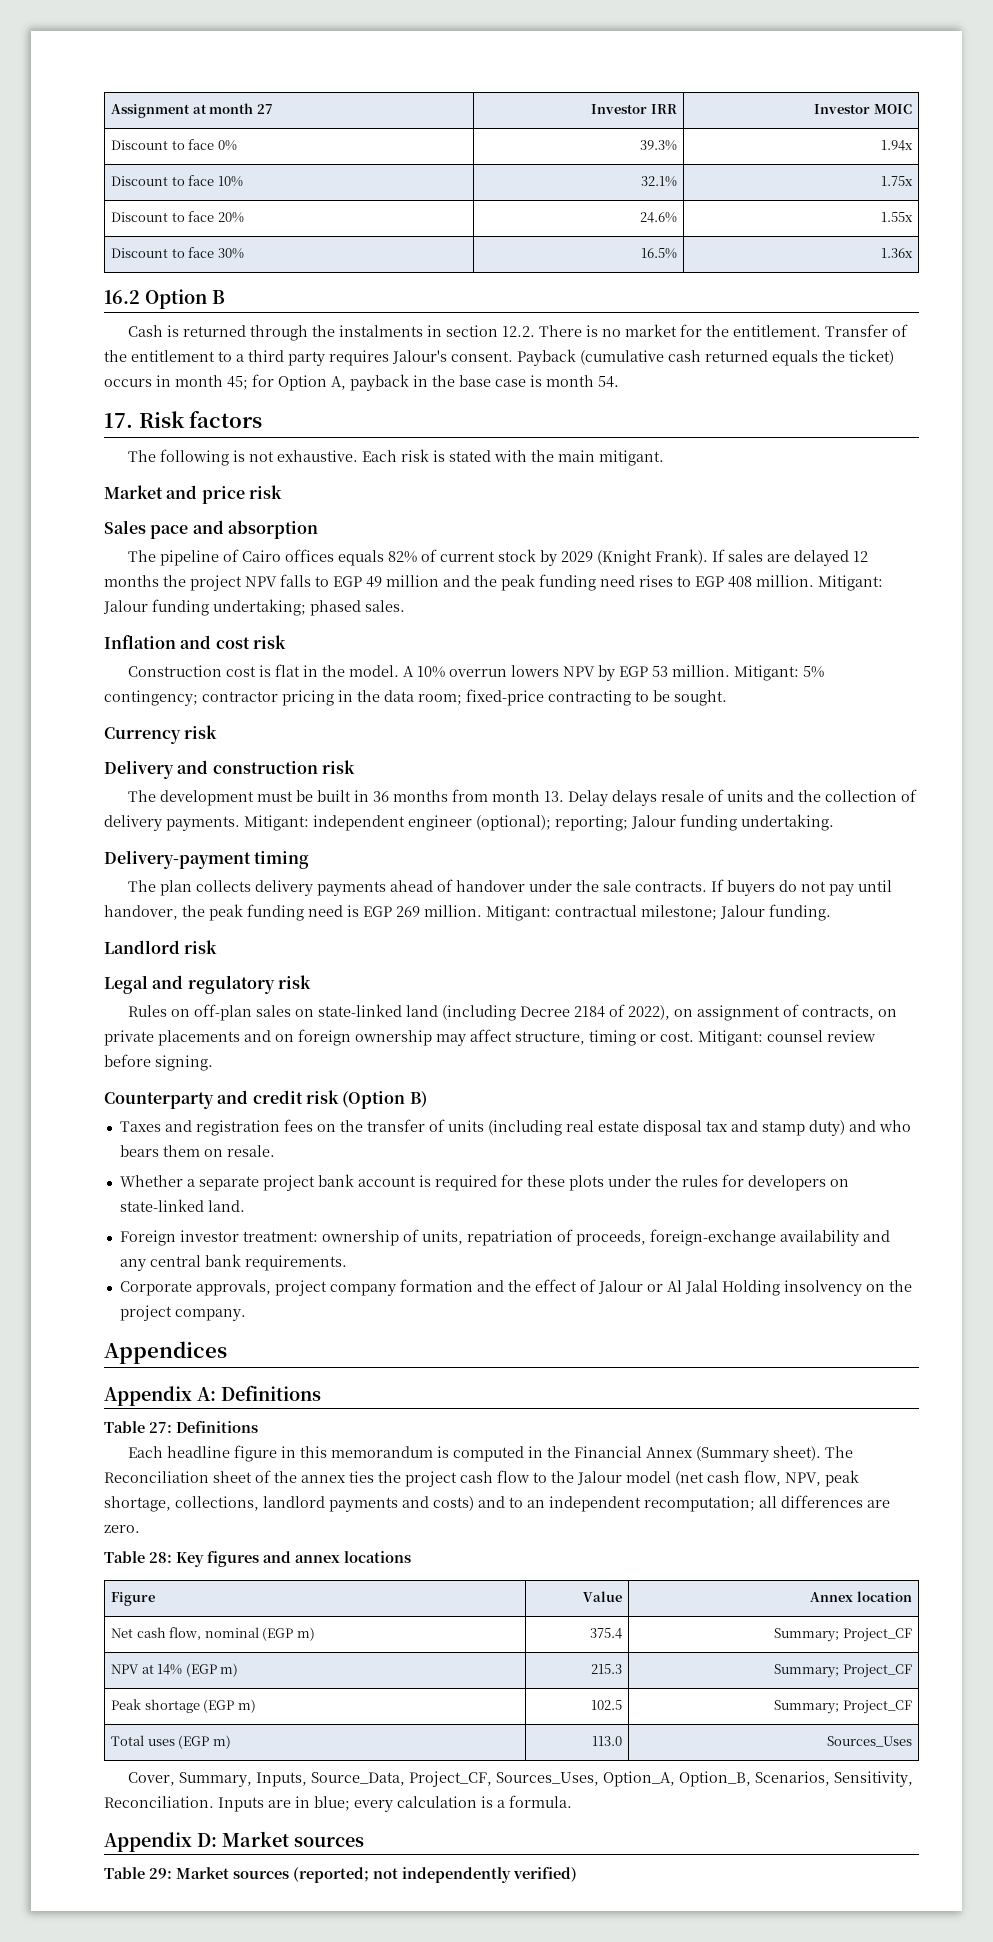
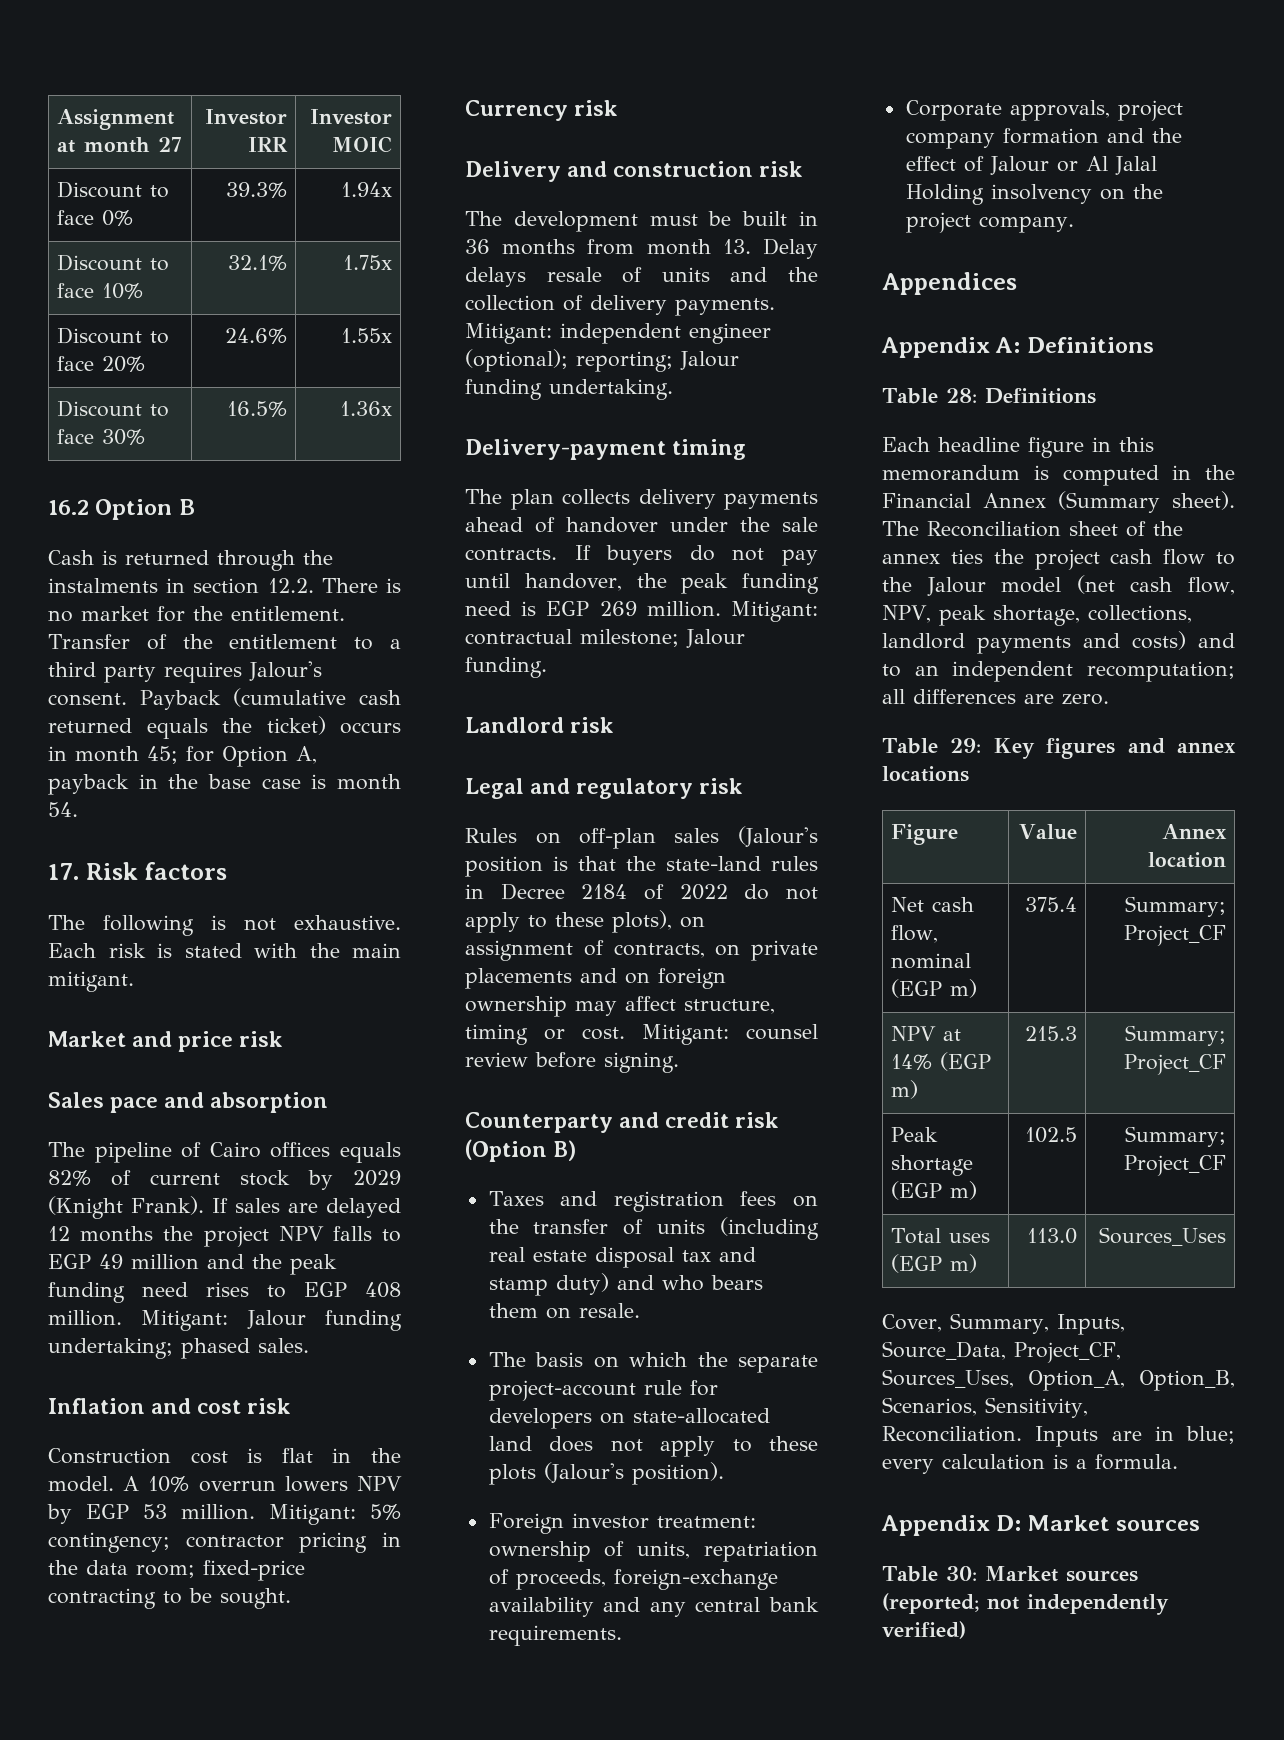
- Rules on off-plan sales on state-linked land (including Decree 2184 of 2022), on assignment of contracts, on private placements and on foreign ownership may affect structure, timing or cost.
+ Rules on off-plan sales (Jalour's position is that the state-land rules in Decree 2184 of 2022 do not apply to these plots), on assignment of contracts, on private placements and on foreign ownership may affect structure, timing or cost.
- Whether a separate project bank account is required for these plots under the rules for developers on state-linked land.
+ The basis on which the separate project-account rule for developers on state-allocated land does not apply to these plots (Jalour's position).
- Table 27: Definitions
+ Table 28: Definitions
- Table 28: Key figures and annex locations
+ Table 29: Key figures and annex locations
- Table 29: Market sources (reported; not independently verified)
+ Table 30: Market sources (reported; not independently verified)

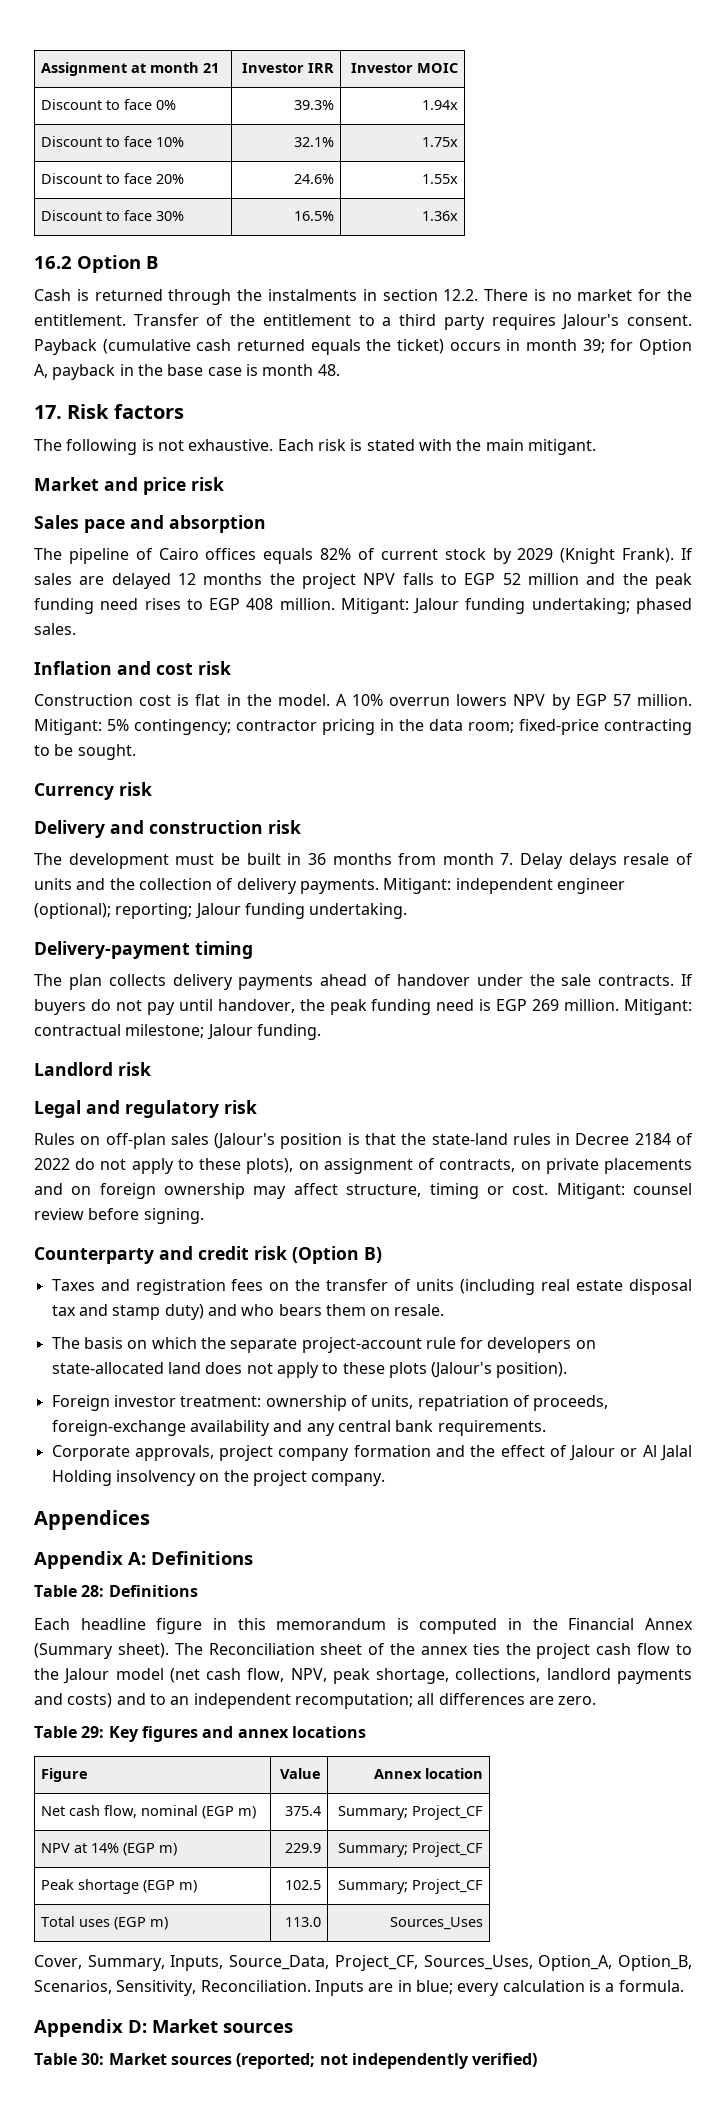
- Assignment at month 27 | Investor IRR | Investor MOIC
+ Assignment at month 21 | Investor IRR | Investor MOIC
- Payback (cumulative cash returned equals the ticket) occurs in month 45; for Option A, payback in the base case is month 54.
+ Payback (cumulative cash returned equals the ticket) occurs in month 39; for Option A, payback in the base case is month 48.
- If sales are delayed 12 months the project NPV falls to EGP 49 million and the peak funding need rises to EGP 408 million.
+ If sales are delayed 12 months the project NPV falls to EGP 52 million and the peak funding need rises to EGP 408 million.
- A 10% overrun lowers NPV by EGP 53 million.
+ A 10% overrun lowers NPV by EGP 57 million.
- The development must be built in 36 months from month 13. Delay delays resale of units and the collection of delivery payments.
+ The development must be built in 36 months from month 7. Delay delays resale of units and the collection of delivery payments.
- NPV at 14% (EGP m) | 215.3 | Summary; Project_CF
+ NPV at 14% (EGP m) | 229.9 | Summary; Project_CF

